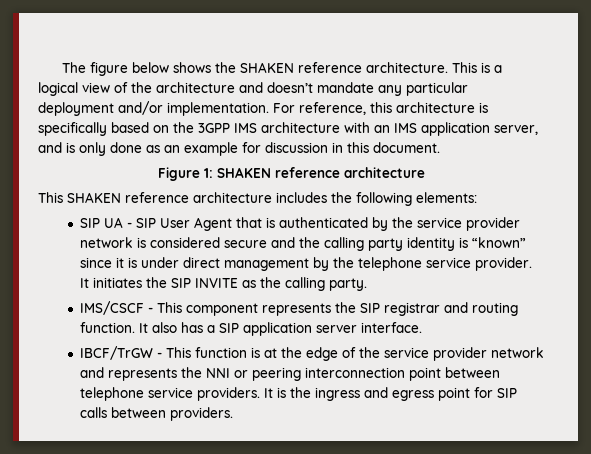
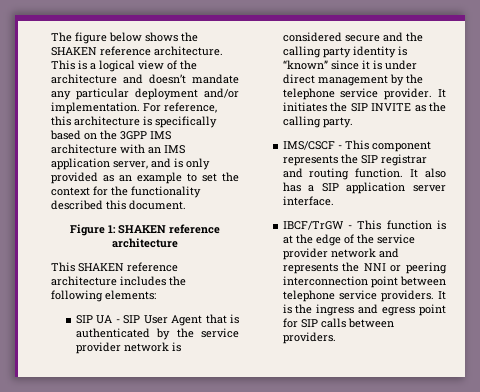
- For reference, this architecture is specifically based on the 3GPP IMS architecture with an IMS application server, and is only done as an example for discussion in this document.
+ For reference, this architecture is specifically based on the 3GPP IMS architecture with an IMS application server, and is only provided as an example to set the context for the functionality described this document.

